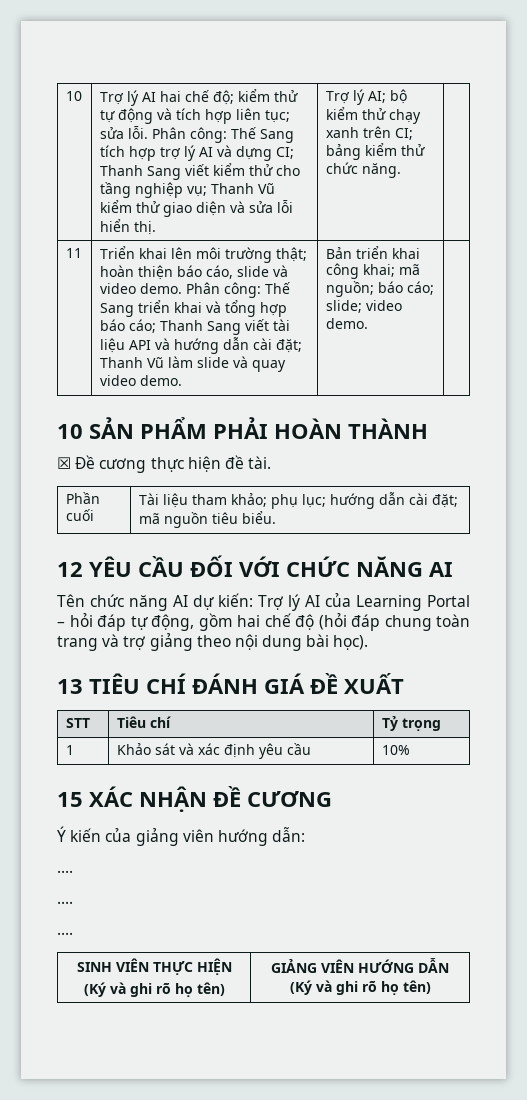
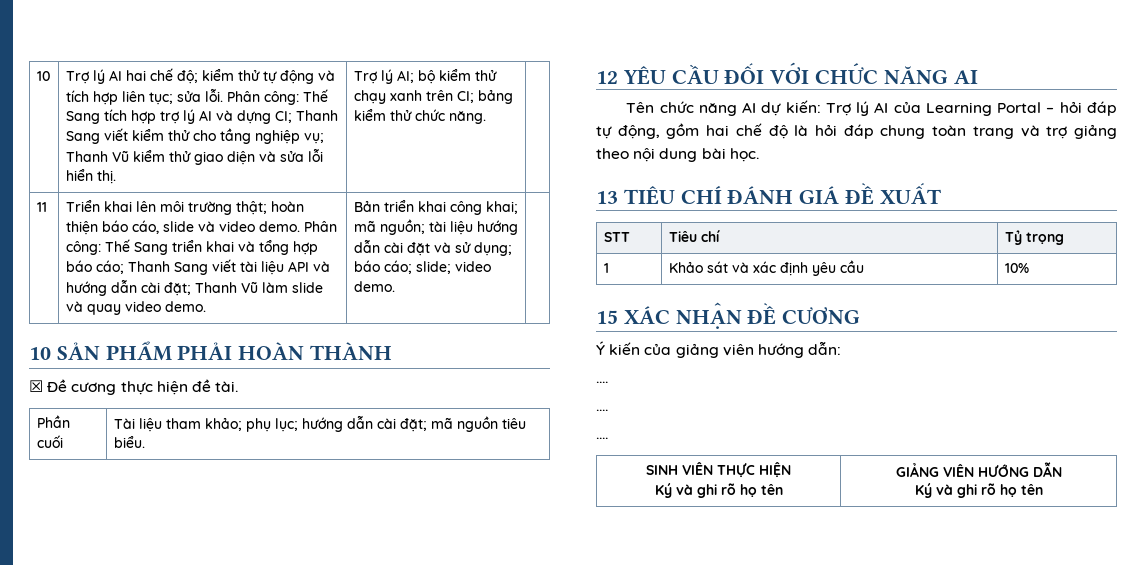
- Bản triển khai công khai; mã nguồn; báo cáo; slide; video demo.
+ Bản triển khai công khai; mã nguồn; tài liệu hướng dẫn cài đặt và sử dụng; báo cáo; slide; video demo.
- Tên chức năng AI dự kiến: Trợ lý AI của Learning Portal – hỏi đáp tự động, gồm hai chế độ (hỏi đáp chung toàn trang và trợ giảng theo nội dung bài học).
+ Tên chức năng AI dự kiến: Trợ lý AI của Learning Portal – hỏi đáp tự động, gồm hai chế độ là hỏi đáp chung toàn trang và trợ giảng theo nội dung bài học.
  SINH VIÊN THỰC HIỆN
- (Ký và ghi rõ họ tên) | GIẢNG VIÊN HƯỚNG DẪN
- (Ký và ghi rõ họ tên)
+ Ký và ghi rõ họ tên | GIẢNG VIÊN HƯỚNG DẪN
+ Ký và ghi rõ họ tên

